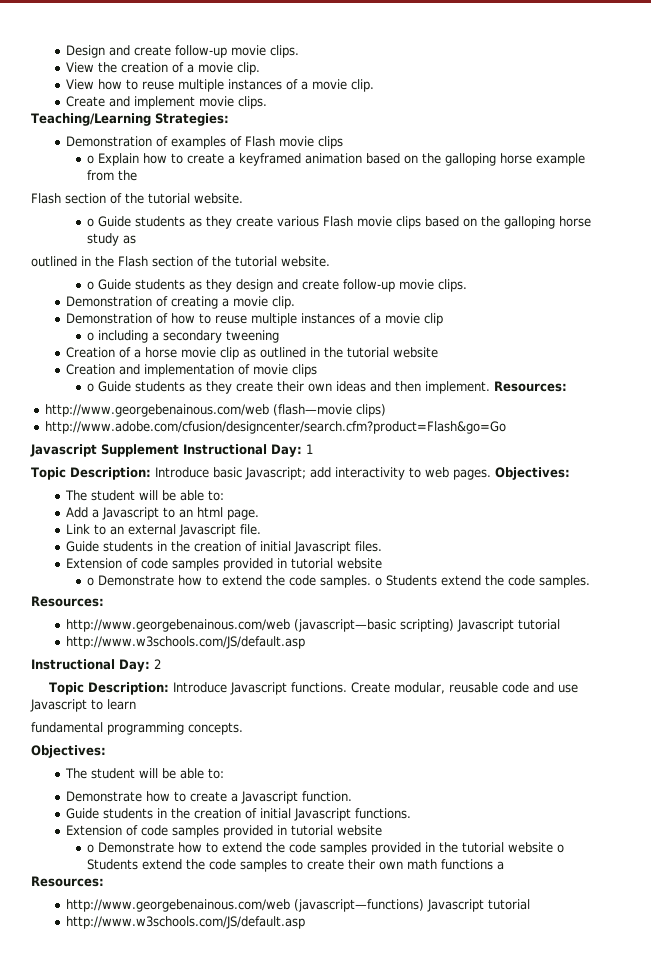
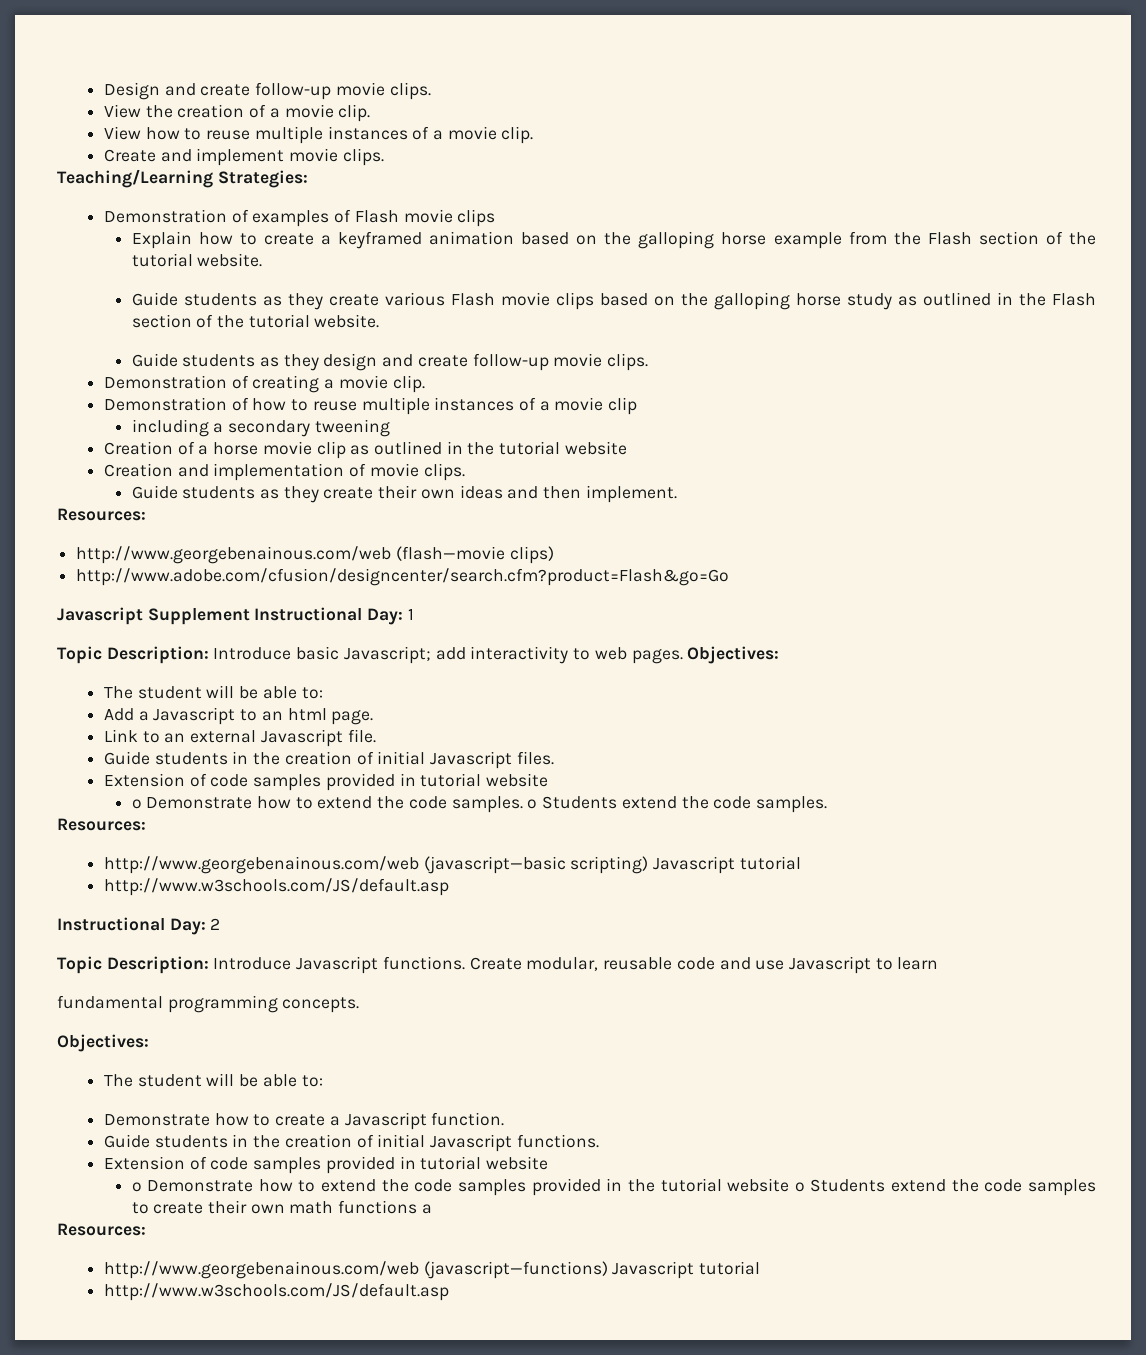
- o Explain how to create a keyframed animation based on the galloping horse example from the
- Flash section of the tutorial website.
- o Guide students as they create various Flash movie clips based on the galloping horse study as
- outlined in the Flash section of the tutorial website.
+ Explain how to create a keyframed animation based on the galloping horse example from the Flash section of the tutorial website.
+ Guide students as they create various Flash movie clips based on the galloping horse study as outlined in the Flash section of the tutorial website.
- o Guide students as they design and create follow-up movie clips.
+ Guide students as they design and create follow-up movie clips.
- o including a secondary tweening
+ including a secondary tweening
- Creation and implementation of movie clips
- o Guide students as they create their own ideas and then implement. Resources:
+ Creation and implementation of movie clips.
+ Guide students as they create their own ideas and then implement.
+ Resources:

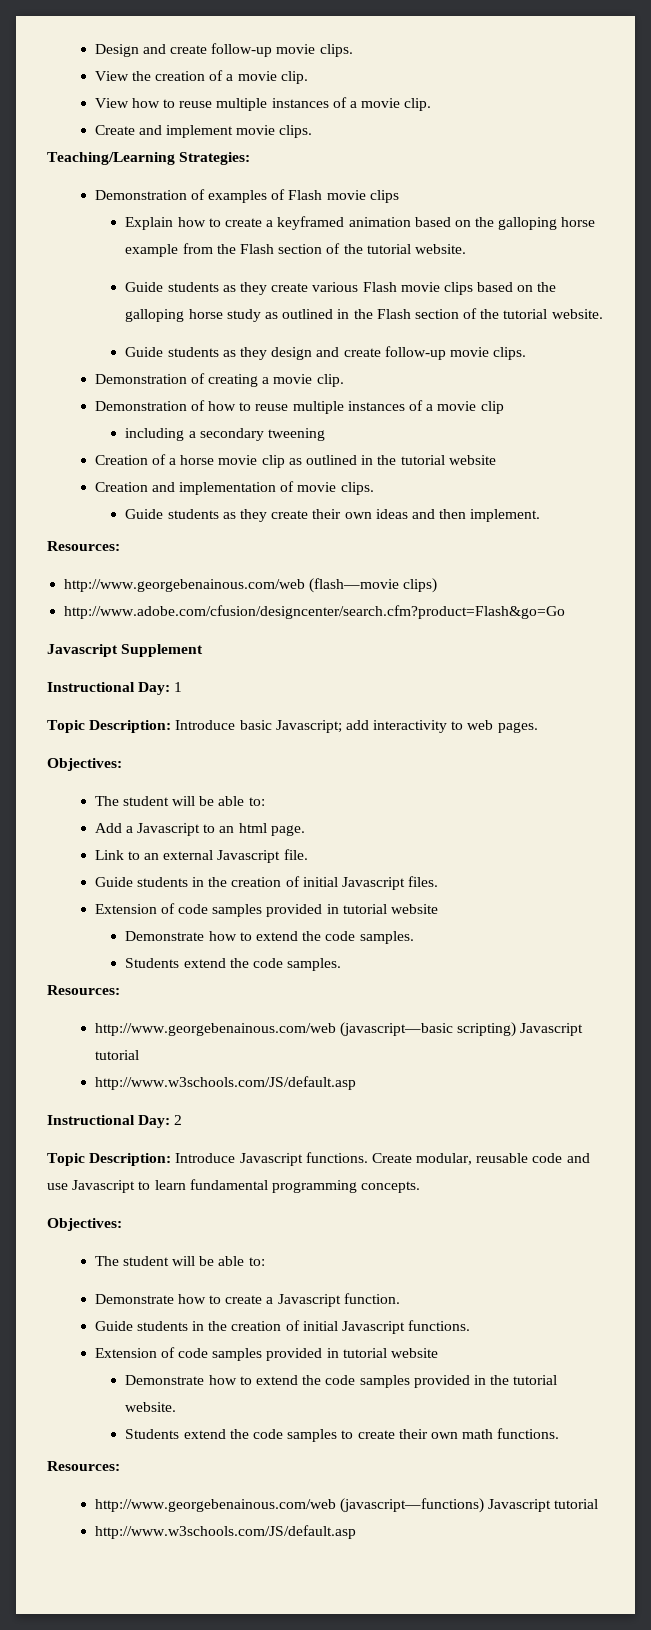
- Javascript Supplement Instructional Day: 1
+ Javascript Supplement
+ Instructional Day: 1
- Topic Description: Introduce basic Javascript; add interactivity to web pages. Objectives:
+ Topic Description: Introduce basic Javascript; add interactivity to web pages.
+ Objectives:
- o Demonstrate how to extend the code samples. o Students extend the code samples.
+ Demonstrate how to extend the code samples.
+ Students extend the code samples.
- Create modular, reusable code and use Javascript to learn
- fundamental programming concepts.
+ Create modular, reusable code and use Javascript to learn fundamental programming concepts.
- o Demonstrate how to extend the code samples provided in the tutorial website o Students extend the code samples to create their own math functions a
+ Demonstrate how to extend the code samples provided in the tutorial website.
+ Students extend the code samples to create their own math functions.

